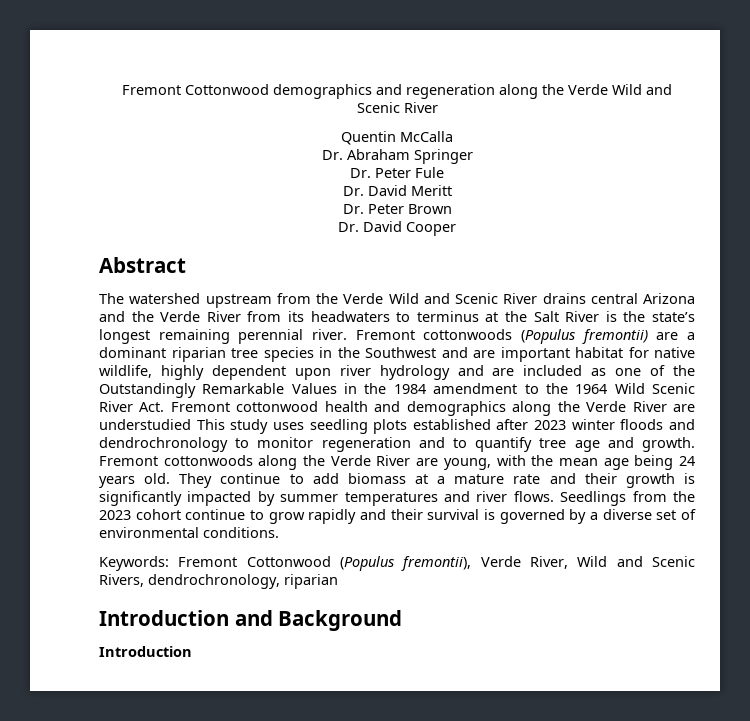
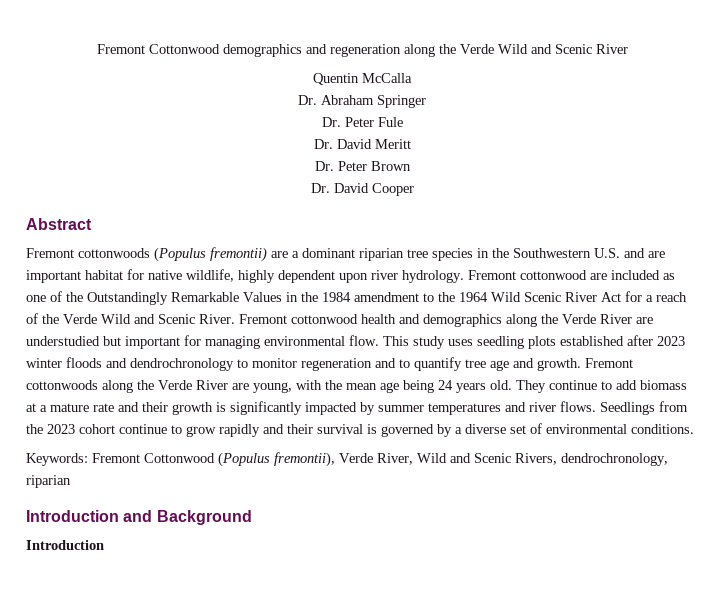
- The watershed upstream from the Verde Wild and Scenic River drains central Arizona and the Verde River from its headwaters to terminus at the Salt River is the state’s longest remaining perennial river. Fremont cottonwoods (Populus fremontii) are a dominant riparian tree species in the Southwest and are important habitat for native wildlife, highly dependent upon river hydrology and are included as one of the Outstandingly Remarkable Values in the 1984 amendment to the 1964 Wild Scenic River Act. Fremont cottonwood health and demographics along the Verde River are understudied This study uses seedling plots established after 2023 winter floods and dendrochronology to monitor regeneration and to quantify tree age and growth.
+ Fremont cottonwoods (Populus fremontii) are a dominant riparian tree species in the Southwestern U.S. and are important habitat for native wildlife, highly dependent upon river hydrology. Fremont cottonwood are included as one of the Outstandingly Remarkable Values in the 1984 amendment to the 1964 Wild Scenic River Act for a reach of the Verde Wild and Scenic River. Fremont cottonwood health and demographics along the Verde River are understudied but important for managing environmental flow. This study uses seedling plots established after 2023 winter floods and dendrochronology to monitor regeneration and to quantify tree age and growth.

